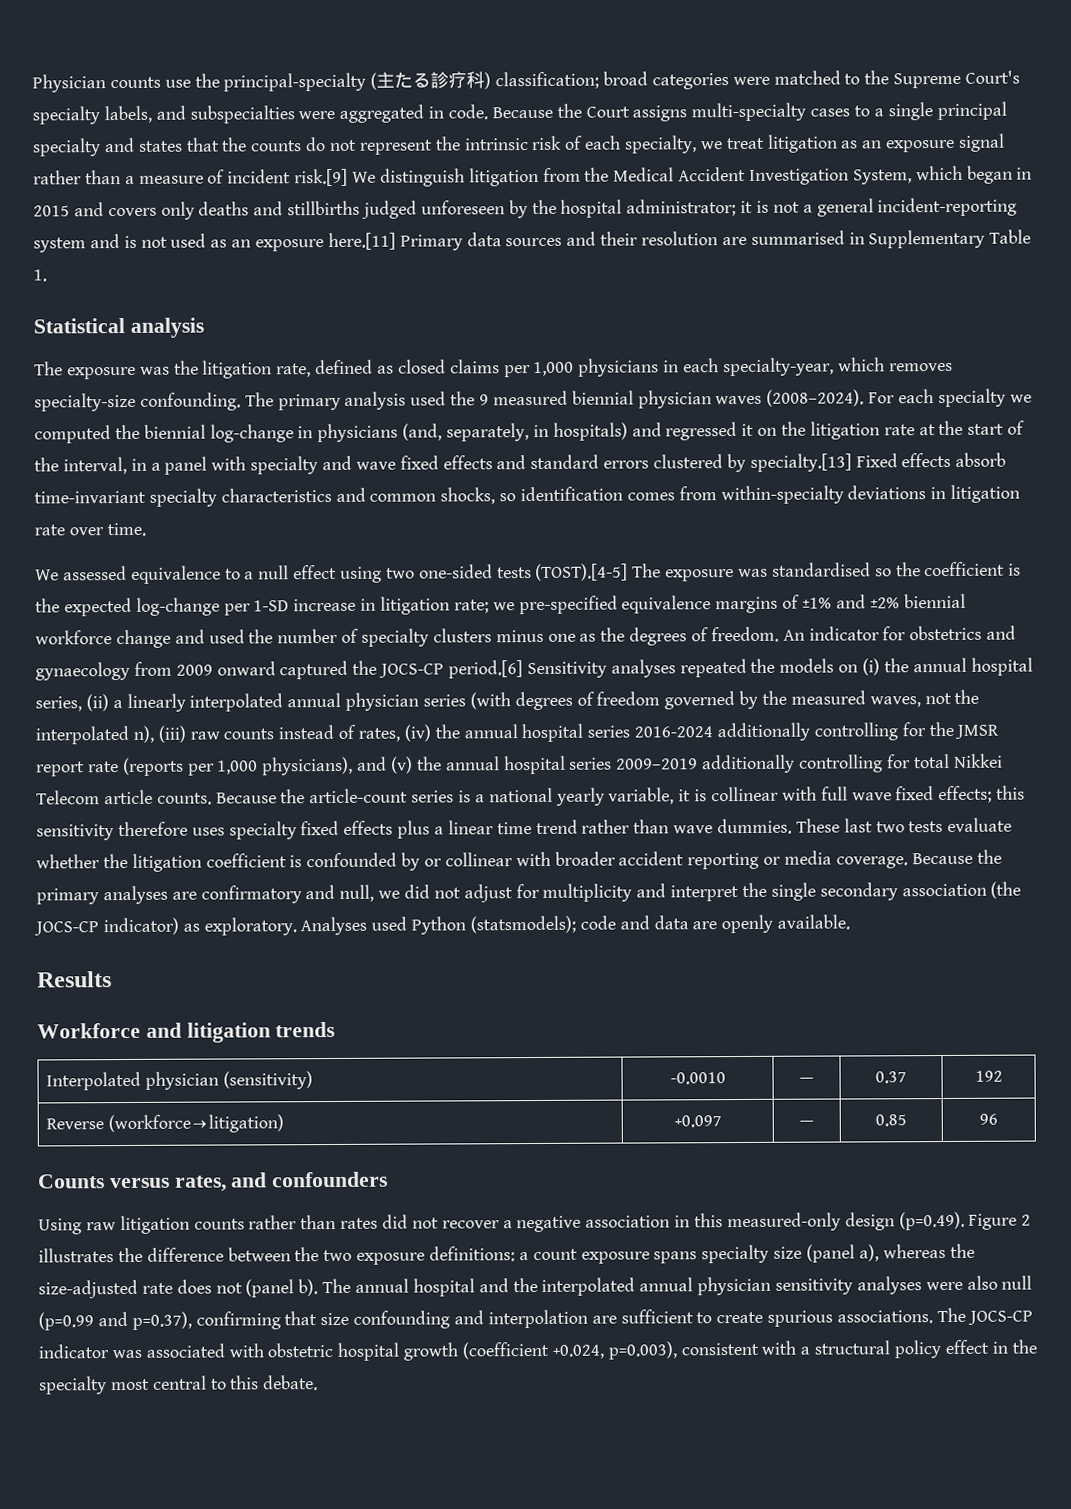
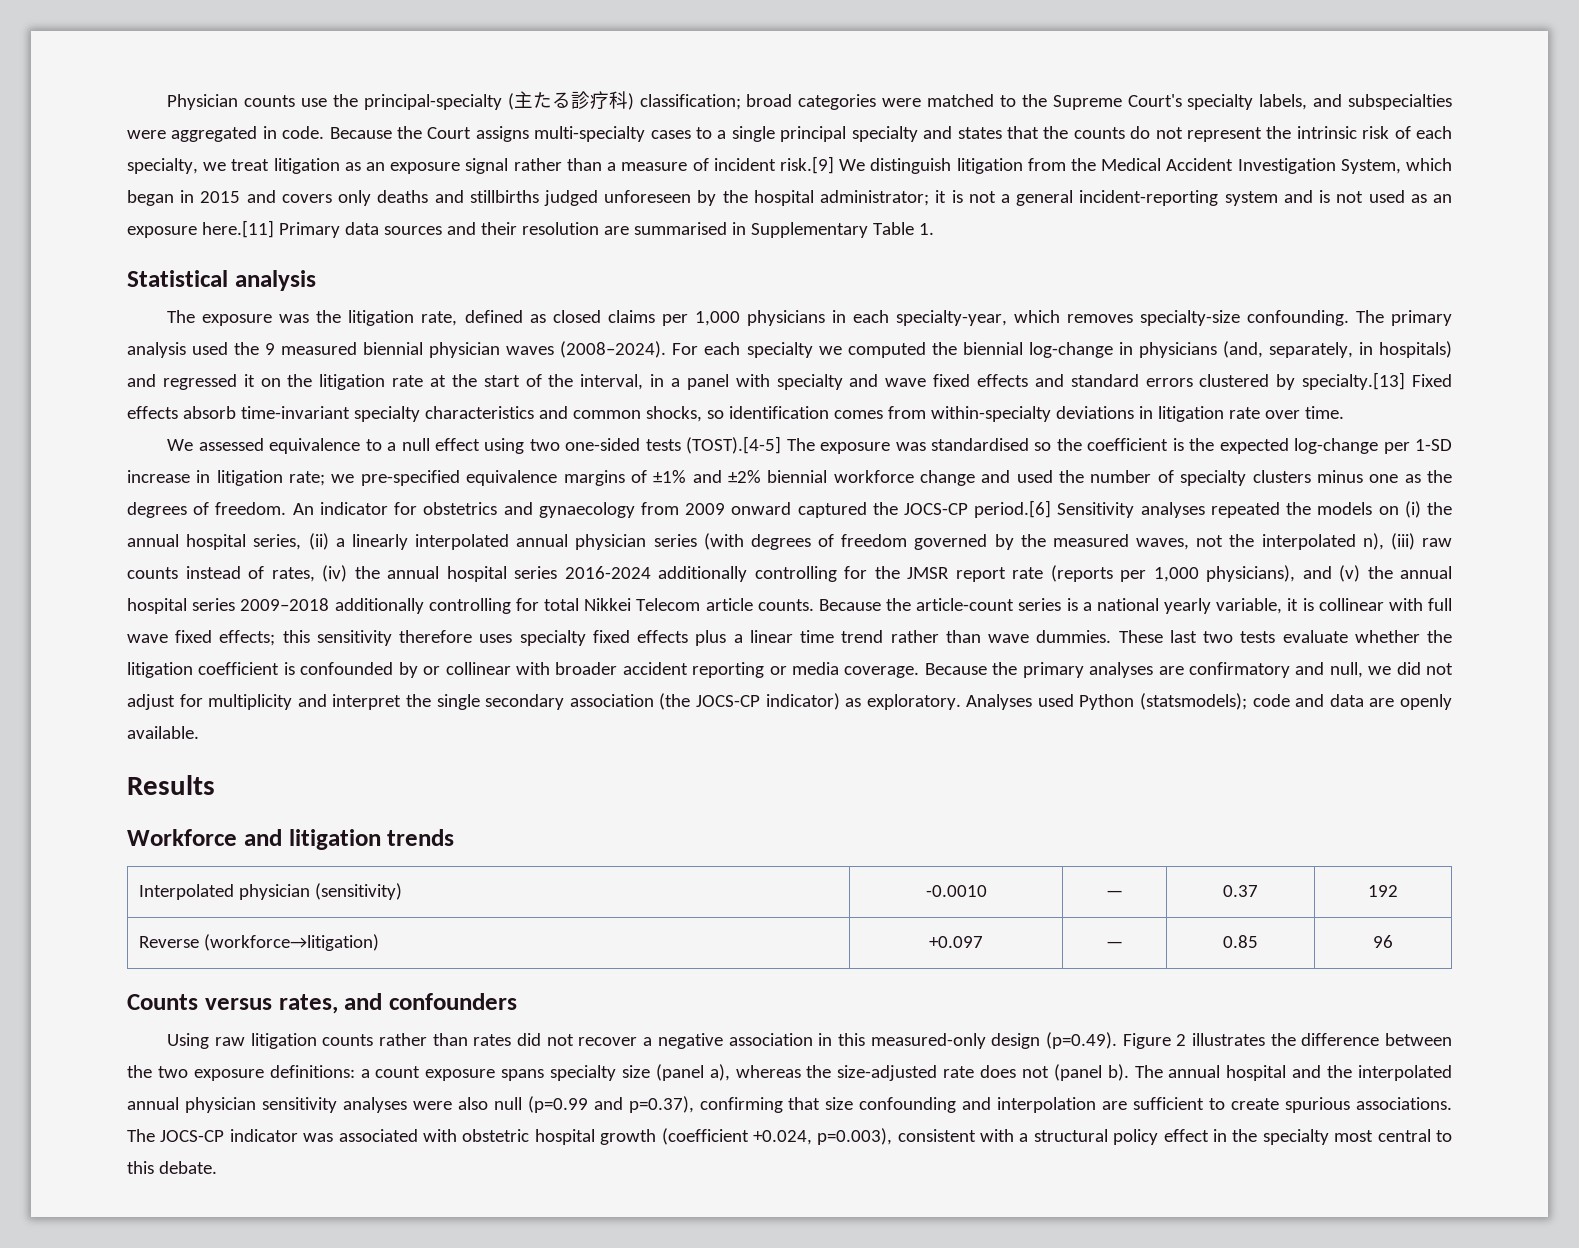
- An indicator for obstetrics and gynaecology from 2009 onward captured the JOCS-CP period.[6] Sensitivity analyses repeated the models on (i) the annual hospital series, (ii) a linearly interpolated annual physician series (with degrees of freedom governed by the measured waves, not the interpolated n), (iii) raw counts instead of rates, (iv) the annual hospital series 2016-2024 additionally controlling for the JMSR report rate (reports per 1,000 physicians), and (v) the annual hospital series 2009–2019 additionally controlling for total Nikkei Telecom article counts.
+ An indicator for obstetrics and gynaecology from 2009 onward captured the JOCS-CP period.[6] Sensitivity analyses repeated the models on (i) the annual hospital series, (ii) a linearly interpolated annual physician series (with degrees of freedom governed by the measured waves, not the interpolated n), (iii) raw counts instead of rates, (iv) the annual hospital series 2016-2024 additionally controlling for the JMSR report rate (reports per 1,000 physicians), and (v) the annual hospital series 2009–2018 additionally controlling for total Nikkei Telecom article counts.

